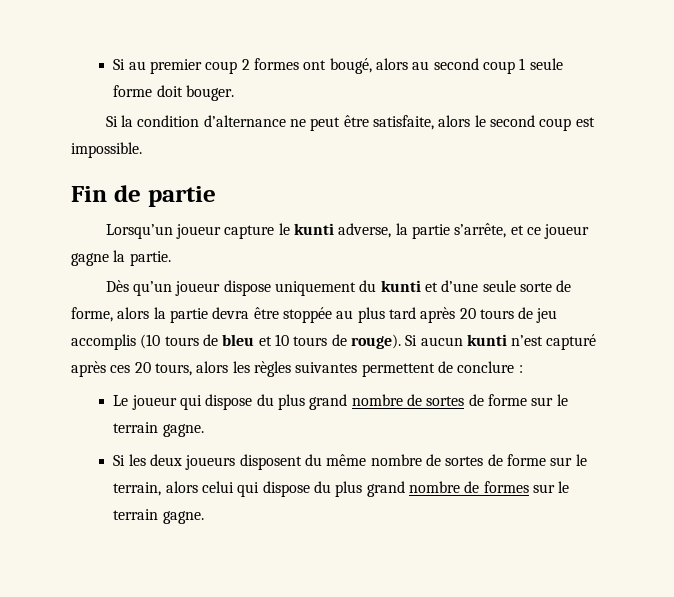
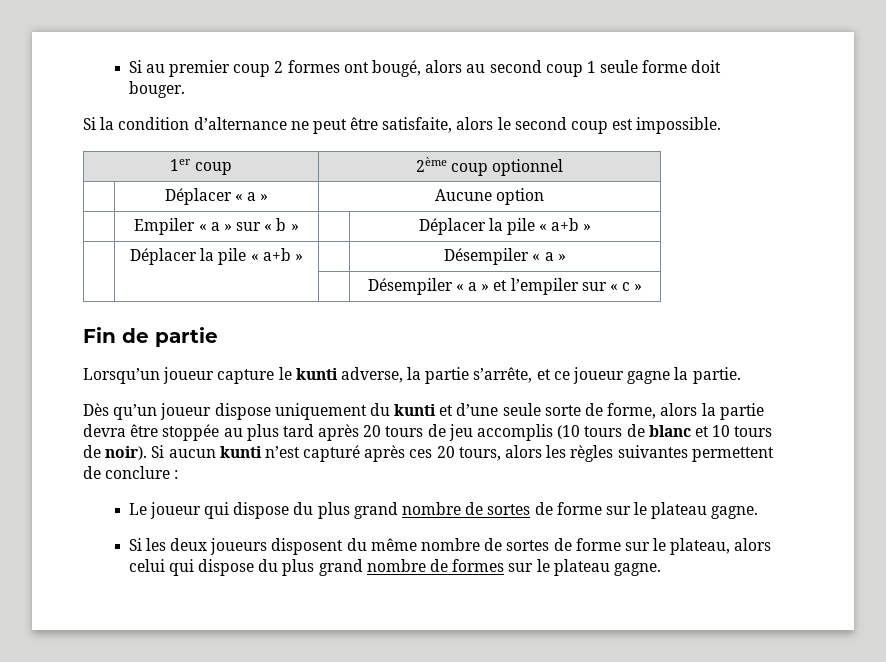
+ 1er coup | 2ème coup optionnel
+ | Déplacer « a » | Aucune option
+ | Empiler « a » sur « b » | | Déplacer la pile « a+b »
+ | Déplacer la pile « a+b » | | Désempiler « a »
+ | | | Désempiler « a » et l’empiler sur « c »
- Dès qu’un joueur dispose uniquement du kunti et d’une seule sorte de forme, alors la partie devra être stoppée au plus tard après 20 tours de jeu accomplis (10 tours de bleu et 10 tours de rouge).
+ Dès qu’un joueur dispose uniquement du kunti et d’une seule sorte de forme, alors la partie devra être stoppée au plus tard après 20 tours de jeu accomplis (10 tours de blanc et 10 tours de noir).
- Le joueur qui dispose du plus grand nombre de sortes de forme sur le terrain gagne.
+ Le joueur qui dispose du plus grand nombre de sortes de forme sur le plateau gagne.
- Si les deux joueurs disposent du même nombre de sortes de forme sur le terrain, alors celui qui dispose du plus grand nombre de formes sur le terrain gagne.
+ Si les deux joueurs disposent du même nombre de sortes de forme sur le plateau, alors celui qui dispose du plus grand nombre de formes sur le plateau gagne.

